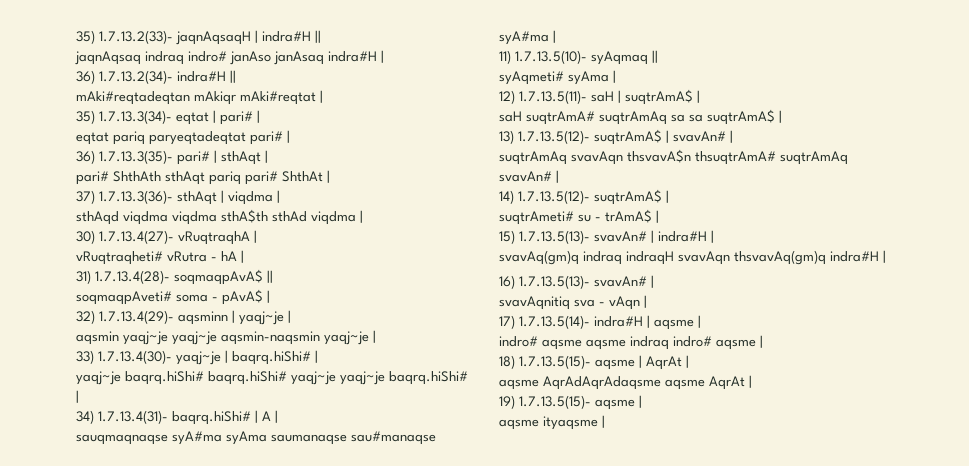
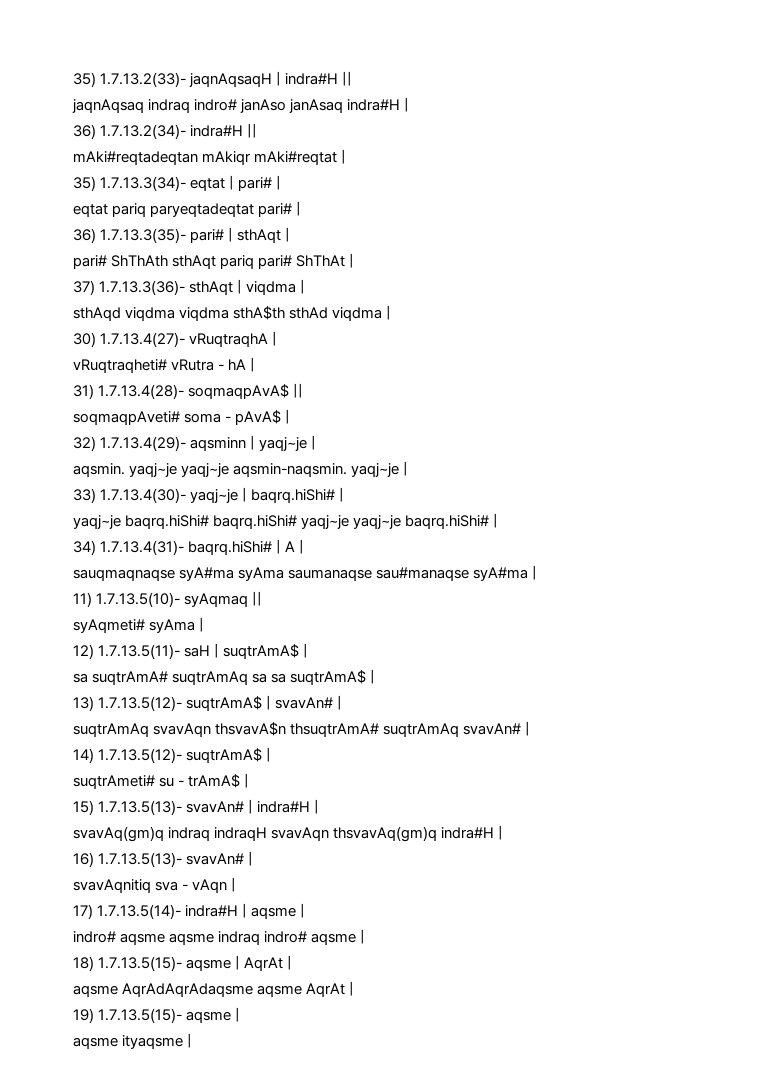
- pari# ShthAth sthAqt pariq pari# ShthAt |
+ pari# ShThAth sthAqt pariq pari# ShThAt |
- aqsmin yaqj~je yaqj~je aqsmin-naqsmin yaqj~je |
+ aqsmin. yaqj~je yaqj~je aqsmin-naqsmin. yaqj~je |
- saH suqtrAmA# suqtrAmAq sa sa suqtrAmA$ |
+ sa suqtrAmA# suqtrAmAq sa sa suqtrAmA$ |

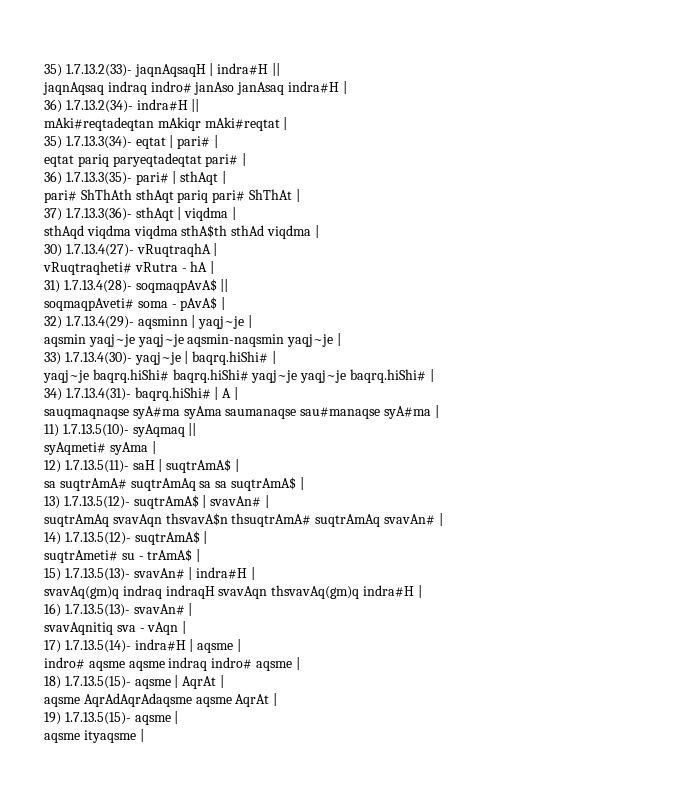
- aqsmin. yaqj~je yaqj~je aqsmin-naqsmin. yaqj~je |
+ aqsmin yaqj~je yaqj~je aqsmin-naqsmin yaqj~je |

